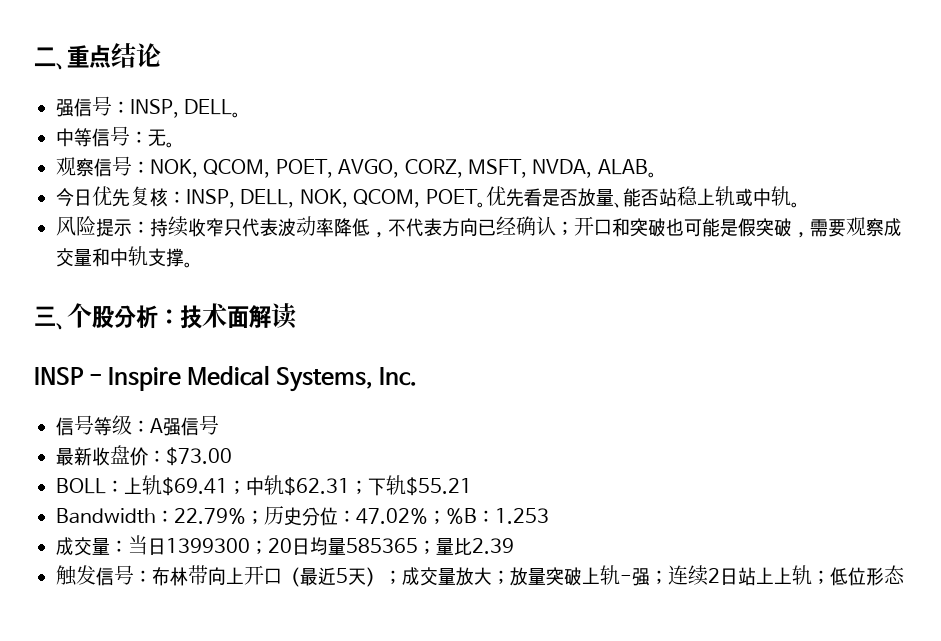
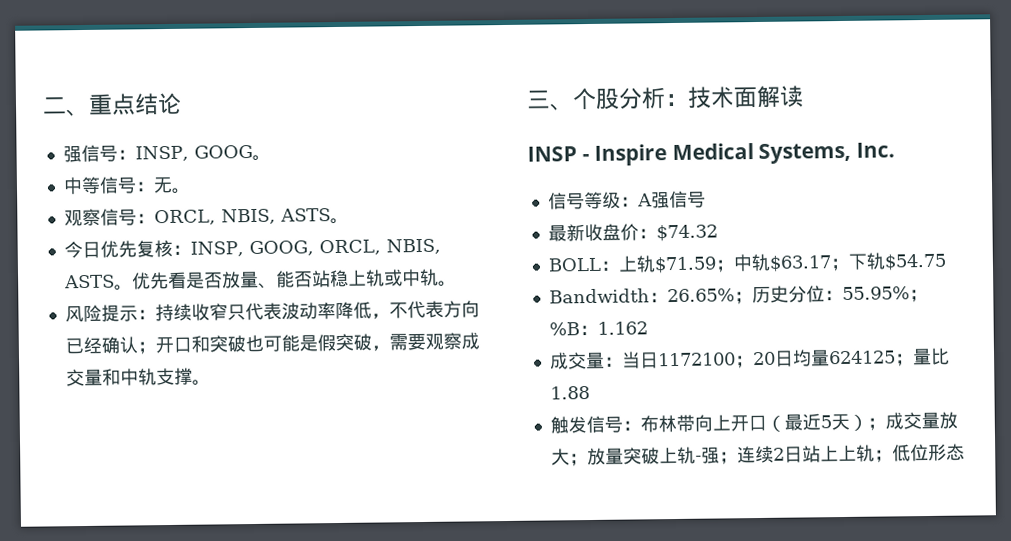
- 强信号：INSP, DELL。
+ 强信号：INSP, GOOG。
- 观察信号：NOK, QCOM, POET, AVGO, CORZ, MSFT, NVDA, ALAB。
+ 观察信号：ORCL, NBIS, ASTS。
- 今日优先复核：INSP, DELL, NOK, QCOM, POET。
+ 今日优先复核：INSP, GOOG, ORCL, NBIS, ASTS。
- 最新收盘价：$73.00
+ 最新收盘价：$74.32
- BOLL：上轨$69.41；中轨$62.31；下轨$55.21
+ BOLL：上轨$71.59；中轨$63.17；下轨$54.75
- Bandwidth：22.79%；历史分位：47.02%；%B：1.253
+ Bandwidth：26.65%；历史分位：55.95%；%B：1.162
- 成交量：当日1399300；20日均量585365；量比2.39
+ 成交量：当日1172100；20日均量624125；量比1.88

